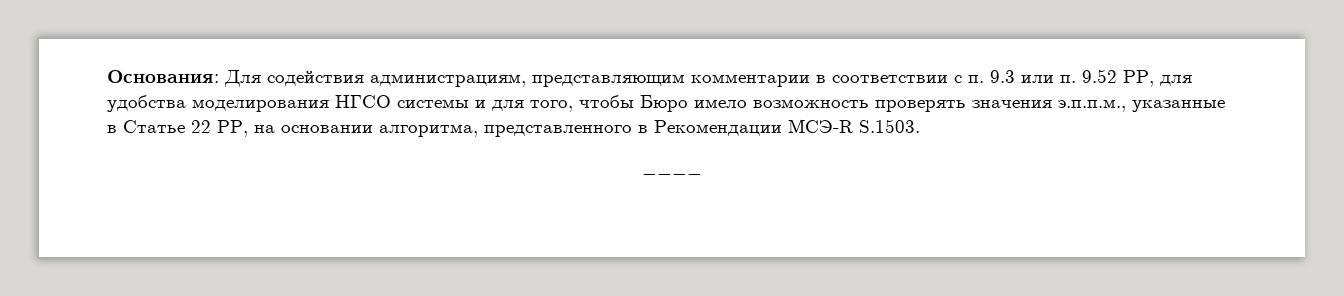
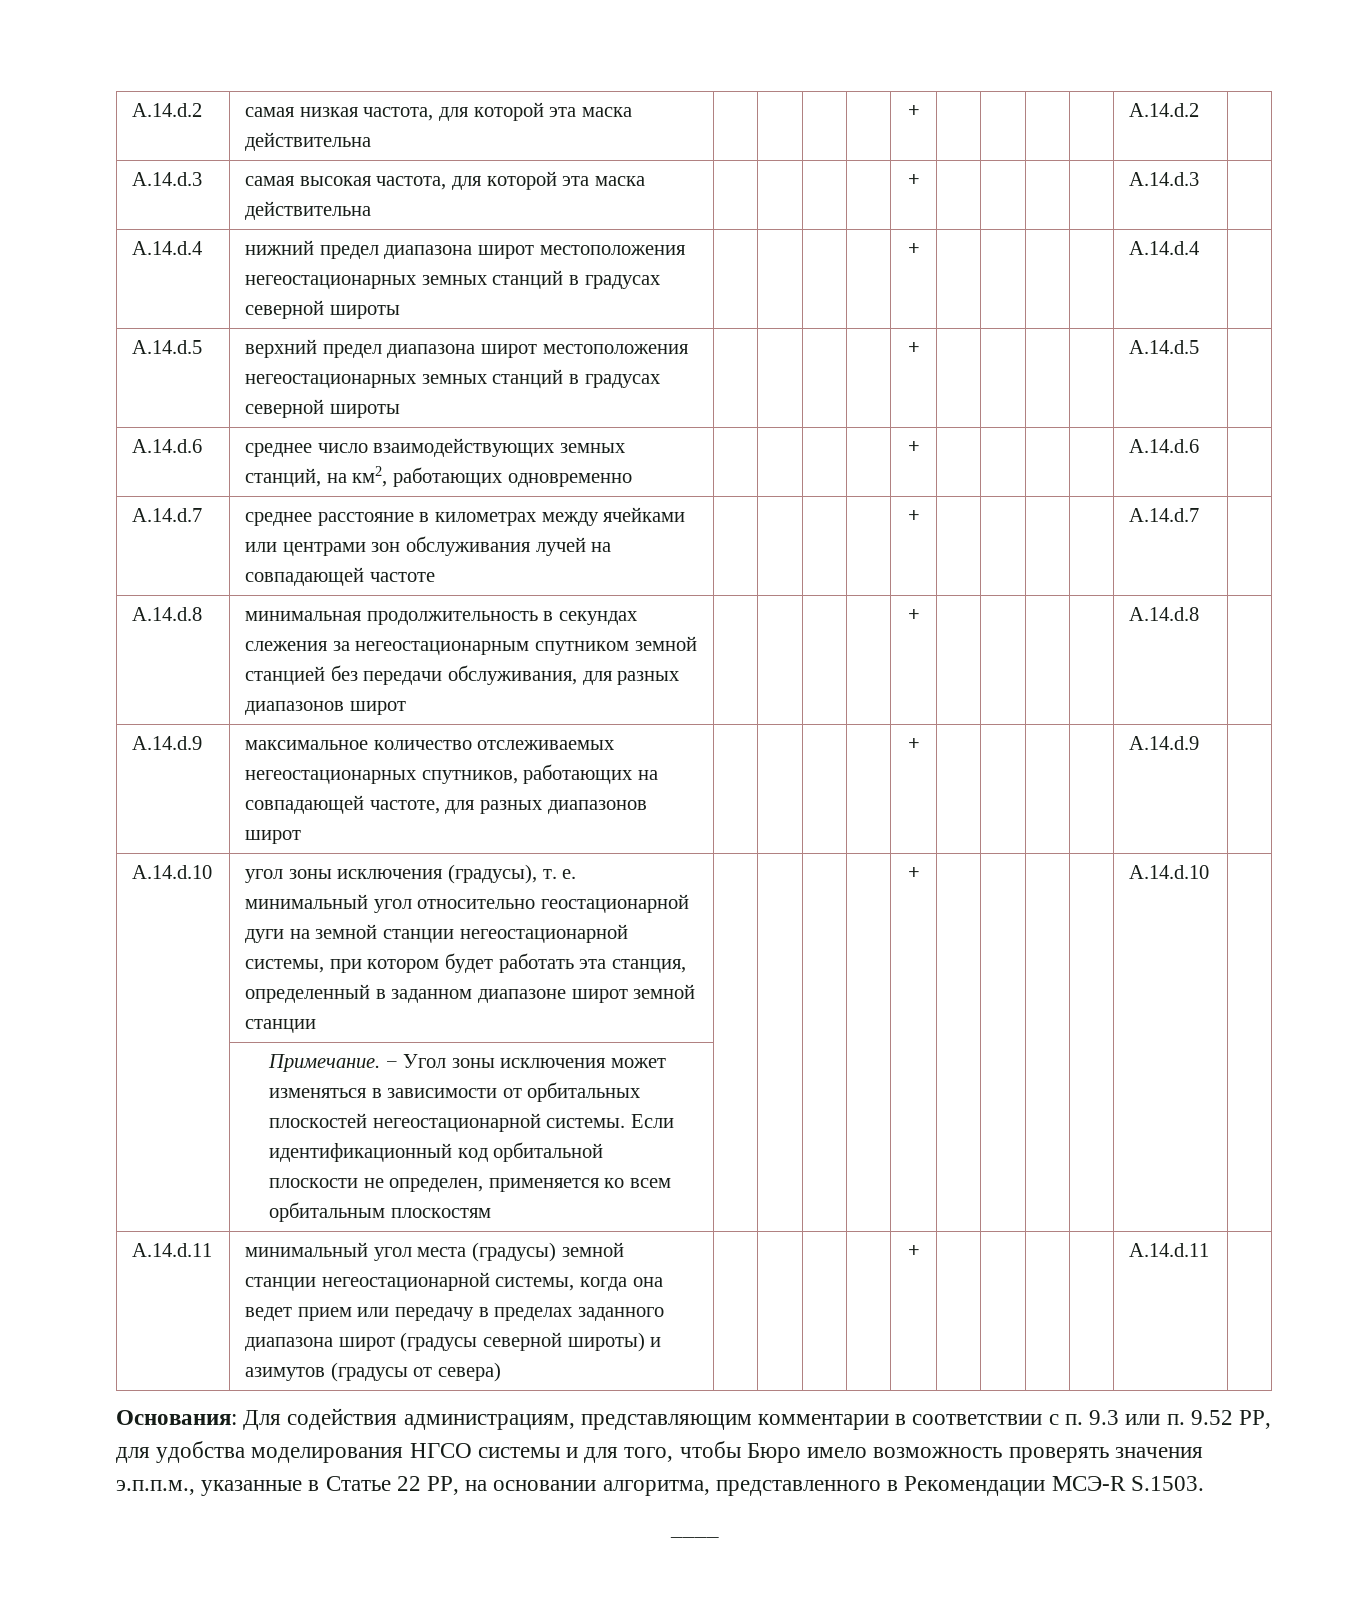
+ A.14.d.2 | самая низкая частота, для которой эта маска действительна | | | | | + | | | | | A.14.d.2 |
+ A.14.d.3 | самая высокая частота, для которой эта маска действительна | | | | | + | | | | | A.14.d.3 |
+ A.14.d.4 | нижний предел диапазона широт местоположения негеостационарных земных станций в градусах северной широты | | | | | + | | | | | A.14.d.4 |
+ A.14.d.5 | верхний предел диапазона широт местоположения негеостационарных земных станций в градусах северной широты | | | | | + | | | | | A.14.d.5 |
+ A.14.d.6 | среднее число взаимодействующих земных станций, на км2, работающих одновременно | | | | | + | | | | | A.14.d.6 |
+ A.14.d.7 | среднее расстояние в километрах между ячейками или центрами зон обслуживания лучей на совпадающей частоте | | | | | + | | | | | A.14.d.7 |
+ A.14.d.8 | минимальная продолжительность в секундах слежения за негеостационарным спутником земной станцией без передачи обслуживания, для разных диапазонов широт | | | | | + | | | | | A.14.d.8 |
+ A.14.d.9 | максимальное количество отслеживаемых негеостационарных спутников, работающих на совпадающей частоте, для разных диапазонов широт | | | | | + | | | | | A.14.d.9 |
+ A.14.d.10 | угол зоны исключения (градусы), т. е. минимальный угол относительно геостационарной дуги на земной станции негеостационарной системы, при котором будет работать эта станция, определенный в заданном диапазоне широт земной станции | | | | | + | | | | | A.14.d.10 |
+ | Примечание. − Угол зоны исключения может изменяться в зависимости от орбитальных плоскостей негеостационарной системы. Если идентификационный код орбитальной плоскости не определен, применяется ко всем орбитальным плоскостям | | | | | | | | | | |
+ A.14.d.11 | минимальный угол места (градусы) земной станции негеостационарной системы, когда она ведет прием или передачу в пределах заданного диапазона широт (градусы северной широты) и азимутов (градусы от севера) | | | | | + | | | | | A.14.d.11 |

